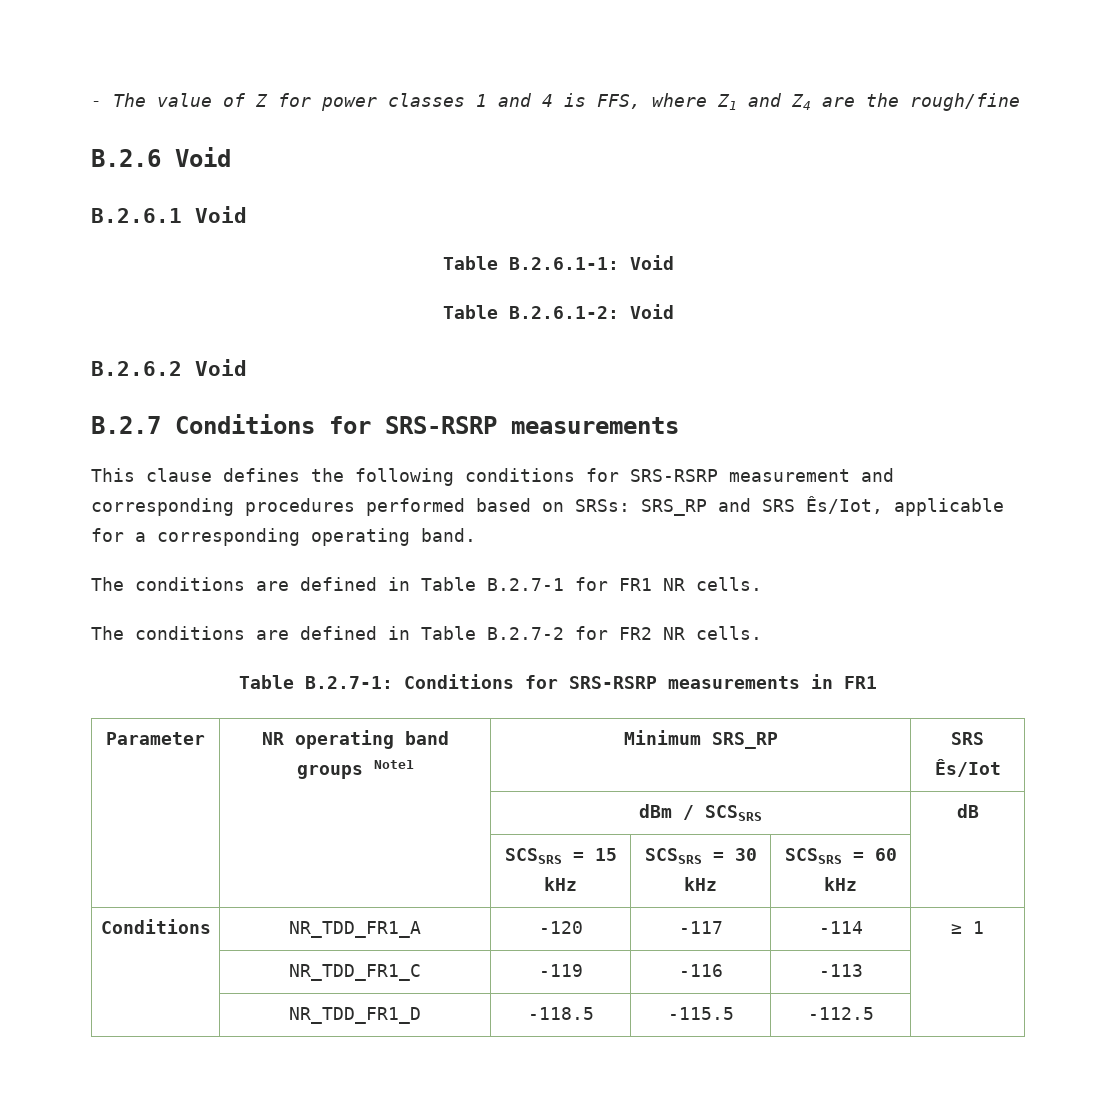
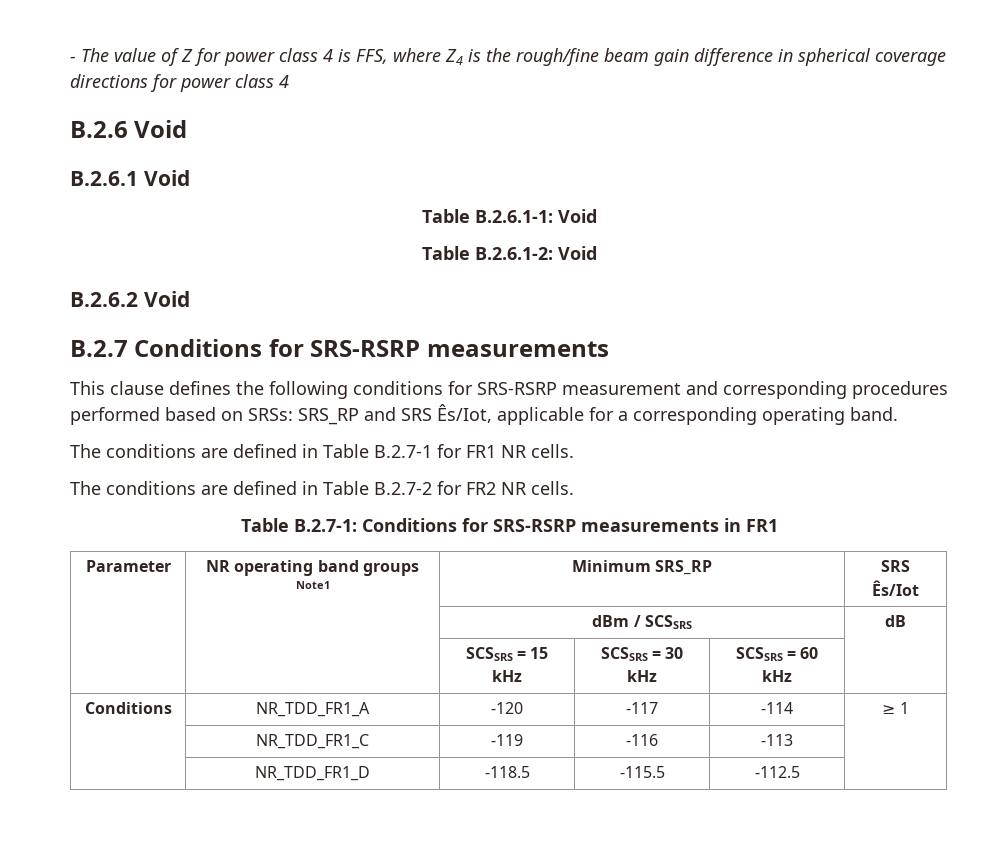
- - The value of Z for power classes 1 and 4 is FFS, where Z1 and Z4 are the rough/fine
+ - The value of Z for power class 4 is FFS, where Z4 is the rough/fine beam gain difference in spherical coverage directions for power class 4

